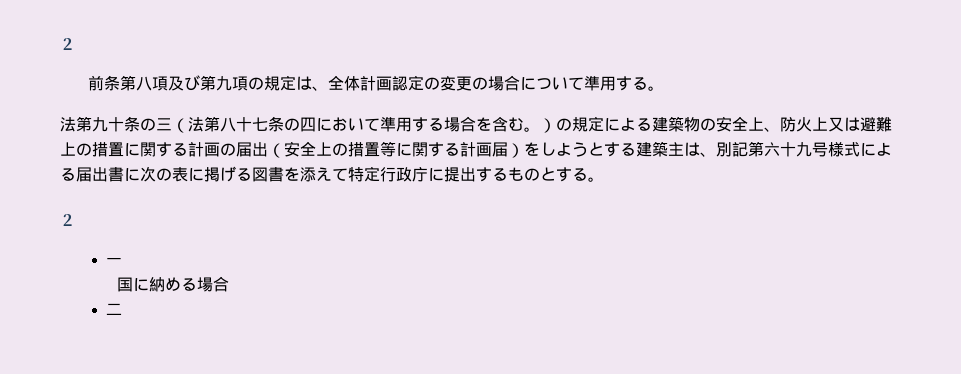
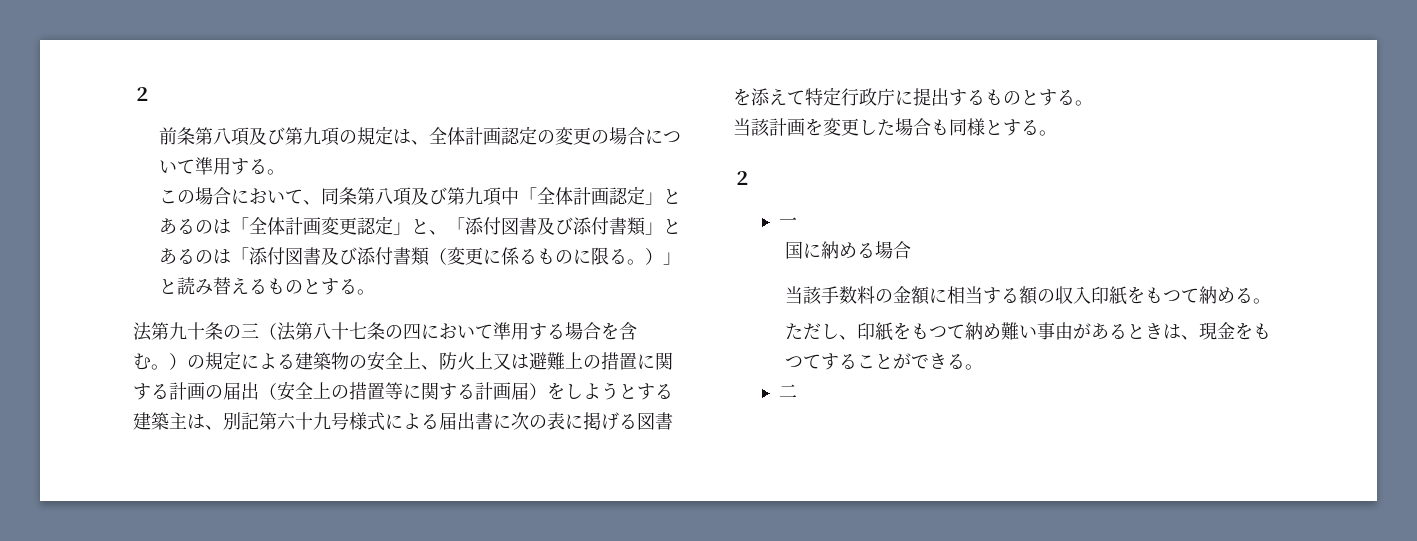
+ この場合において、同条第八項及び第九項中「全体計画認定」とあるのは「全体計画変更認定」と、「添付図書及び添付書類」とあるのは「添付図書及び添付書類（変更に係るものに限る。）」と読み替えるものとする。
+ 当該計画を変更した場合も同様とする。
+ 当該手数料の金額に相当する額の収入印紙をもつて納める。
+ ただし、印紙をもつて納め難い事由があるときは、現金をもつてすることができる。

